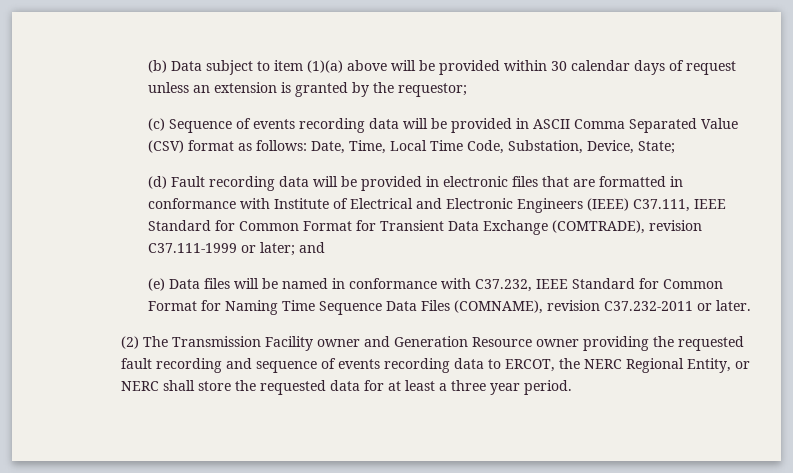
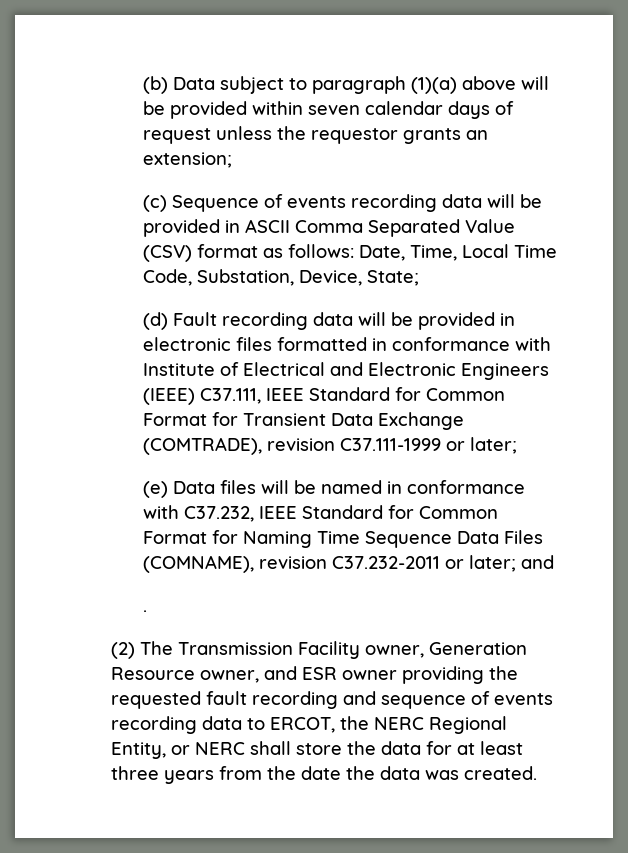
- (b) Data subject to item (1)(a) above will be provided within 30 calendar days of request unless an extension is granted by the requestor;
+ (b) Data subject to paragraph (1)(a) above will be provided within seven calendar days of request unless the requestor grants an extension;
- (d) Fault recording data will be provided in electronic files that are formatted in conformance with Institute of Electrical and Electronic Engineers (IEEE) C37.111, IEEE Standard for Common Format for Transient Data Exchange (COMTRADE), revision C37.111-1999 or later; and
+ (d) Fault recording data will be provided in electronic files formatted in conformance with Institute of Electrical and Electronic Engineers (IEEE) C37.111, IEEE Standard for Common Format for Transient Data Exchange (COMTRADE), revision C37.111-1999 or later;
- (e) Data files will be named in conformance with C37.232, IEEE Standard for Common Format for Naming Time Sequence Data Files (COMNAME), revision C37.232-2011 or later.
+ (e) Data files will be named in conformance with C37.232, IEEE Standard for Common Format for Naming Time Sequence Data Files (COMNAME), revision C37.232-2011 or later; and
+ .
- (2) The Transmission Facility owner and Generation Resource owner providing the requested fault recording and sequence of events recording data to ERCOT, the NERC Regional Entity, or NERC shall store the requested data for at least a three year period.
+ (2) The Transmission Facility owner, Generation Resource owner, and ESR owner providing the requested fault recording and sequence of events recording data to ERCOT, the NERC Regional Entity, or NERC shall store the data for at least three years from the date the data was created.

